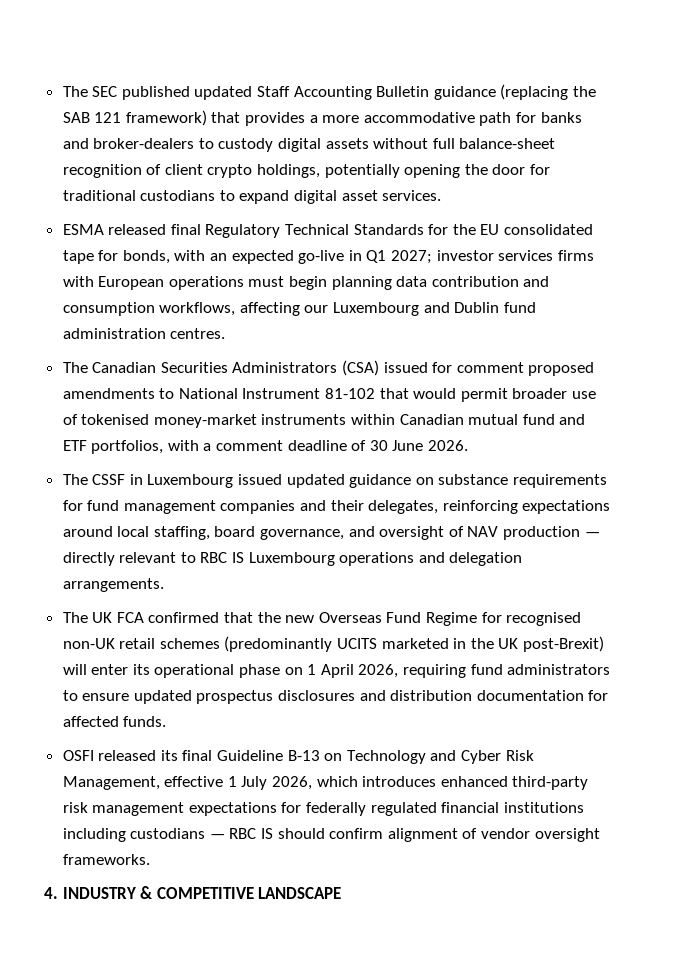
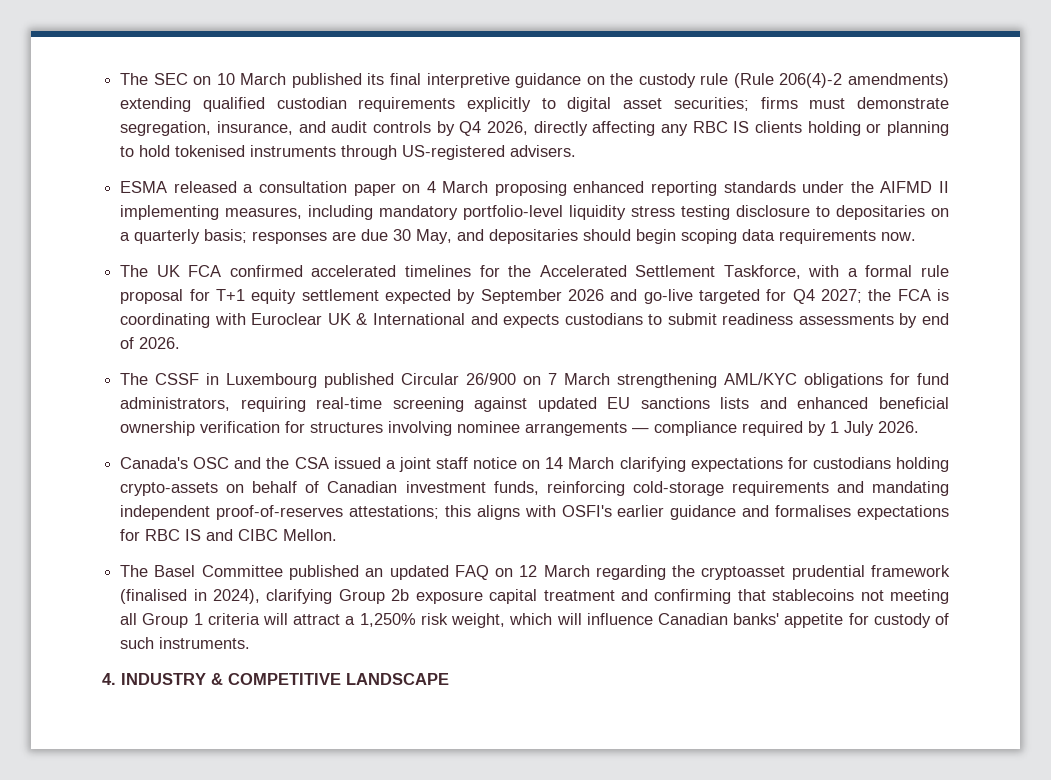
- The SEC published updated Staff Accounting Bulletin guidance (replacing the SAB 121 framework) that provides a more accommodative path for banks and broker-dealers to custody digital assets without full balance-sheet recognition of client crypto holdings, potentially opening the door for traditional custodians to expand digital asset services.
- ESMA released final Regulatory Technical Standards for the EU consolidated tape for bonds, with an expected go-live in Q1 2027; investor services firms with European operations must begin planning data contribution and consumption workflows, affecting our Luxembourg and Dublin fund administration centres.
- The Canadian Securities Administrators (CSA) issued for comment proposed amendments to National Instrument 81-102 that would permit broader use of tokenised money-market instruments within Canadian mutual fund and ETF portfolios, with a comment deadline of 30 June 2026.
+ The SEC on 10 March published its final interpretive guidance on the custody rule (Rule 206(4)-2 amendments) extending qualified custodian requirements explicitly to digital asset securities; firms must demonstrate segregation, insurance, and audit controls by Q4 2026, directly affecting any RBC IS clients holding or planning to hold tokenised instruments through US-registered advisers.
+ ESMA released a consultation paper on 4 March proposing enhanced reporting standards under the AIFMD II implementing measures, including mandatory portfolio-level liquidity stress testing disclosure to depositaries on a quarterly basis; responses are due 30 May, and depositaries should begin scoping data requirements now.
+ The UK FCA confirmed accelerated timelines for the Accelerated Settlement Taskforce, with a formal rule proposal for T+1 equity settlement expected by September 2026 and go-live targeted for Q4 2027; the FCA is coordinating with Euroclear UK & International and expects custodians to submit readiness assessments by end of 2026.
- The CSSF in Luxembourg issued updated guidance on substance requirements for fund management companies and their delegates, reinforcing expectations around local staffing, board governance, and oversight of NAV production — directly relevant to RBC IS Luxembourg operations and delegation arrangements.
- The UK FCA confirmed that the new Overseas Fund Regime for recognised non-UK retail schemes (predominantly UCITS marketed in the UK post-Brexit) will enter its operational phase on 1 April 2026, requiring fund administrators to ensure updated prospectus disclosures and distribution documentation for affected funds.
- OSFI released its final Guideline B-13 on Technology and Cyber Risk Management, effective 1 July 2026, which introduces enhanced third-party risk management expectations for federally regulated financial institutions including custodians — RBC IS should confirm alignment of vendor oversight frameworks.
+ The CSSF in Luxembourg published Circular 26/900 on 7 March strengthening AML/KYC obligations for fund administrators, requiring real-time screening against updated EU sanctions lists and enhanced beneficial ownership verification for structures involving nominee arrangements — compliance required by 1 July 2026.
+ Canada's OSC and the CSA issued a joint staff notice on 14 March clarifying expectations for custodians holding crypto-assets on behalf of Canadian investment funds, reinforcing cold-storage requirements and mandating independent proof-of-reserves attestations; this aligns with OSFI's earlier guidance and formalises expectations for RBC IS and CIBC Mellon.
+ The Basel Committee published an updated FAQ on 12 March regarding the cryptoasset prudential framework (finalised in 2024), clarifying Group 2b exposure capital treatment and confirming that stablecoins not meeting all Group 1 criteria will attract a 1,250% risk weight, which will influence Canadian banks' appetite for custody of such instruments.

